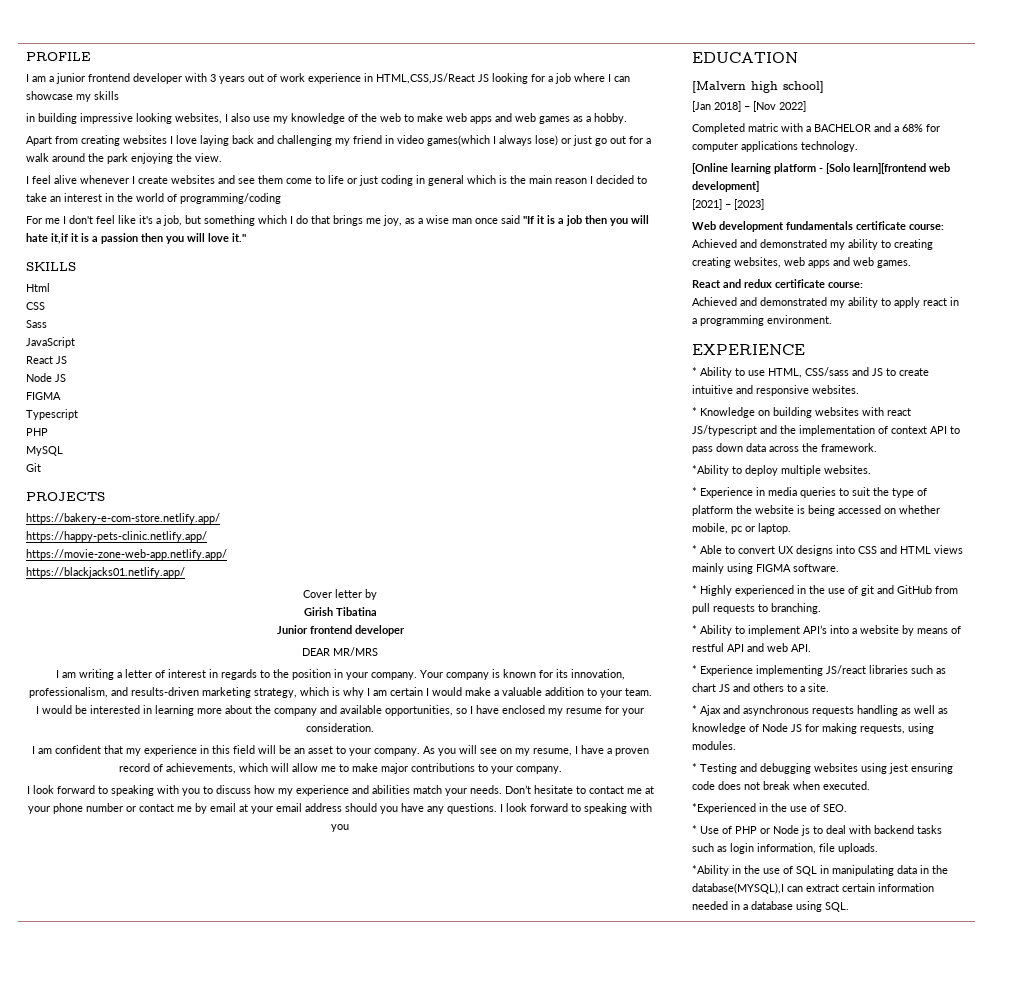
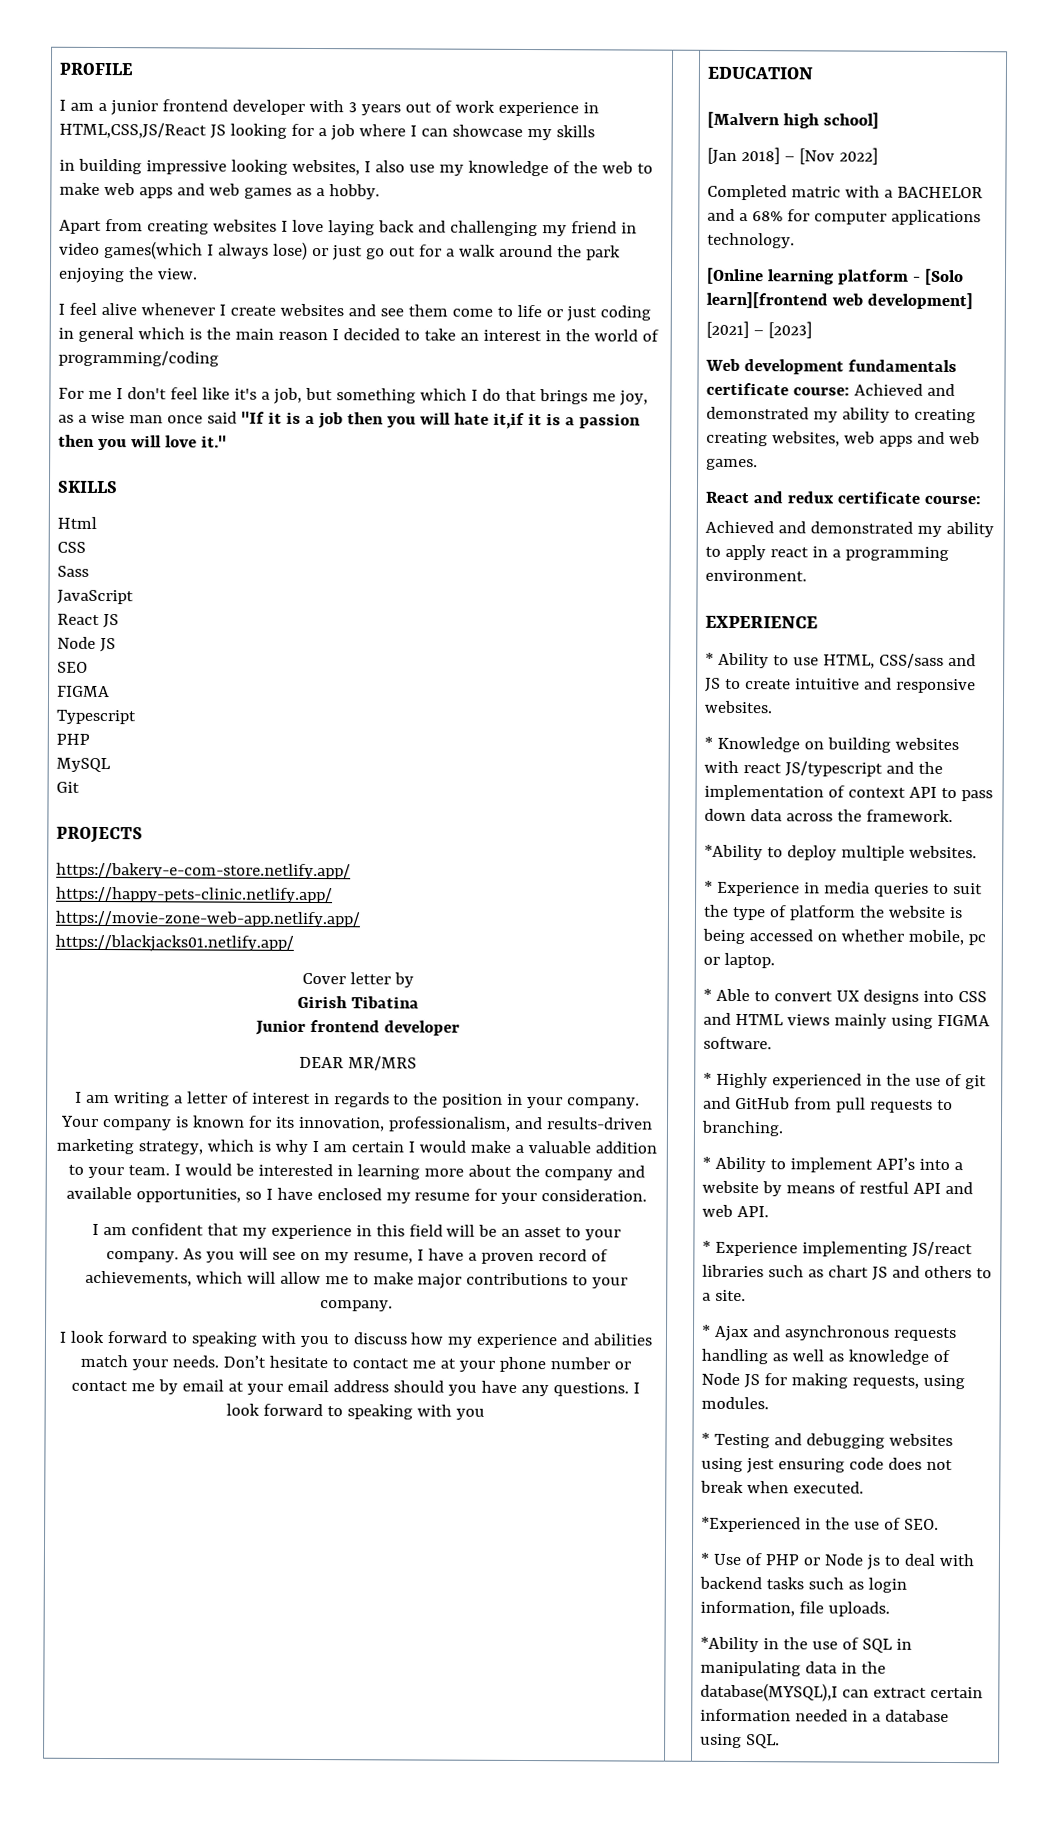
+ SEO

